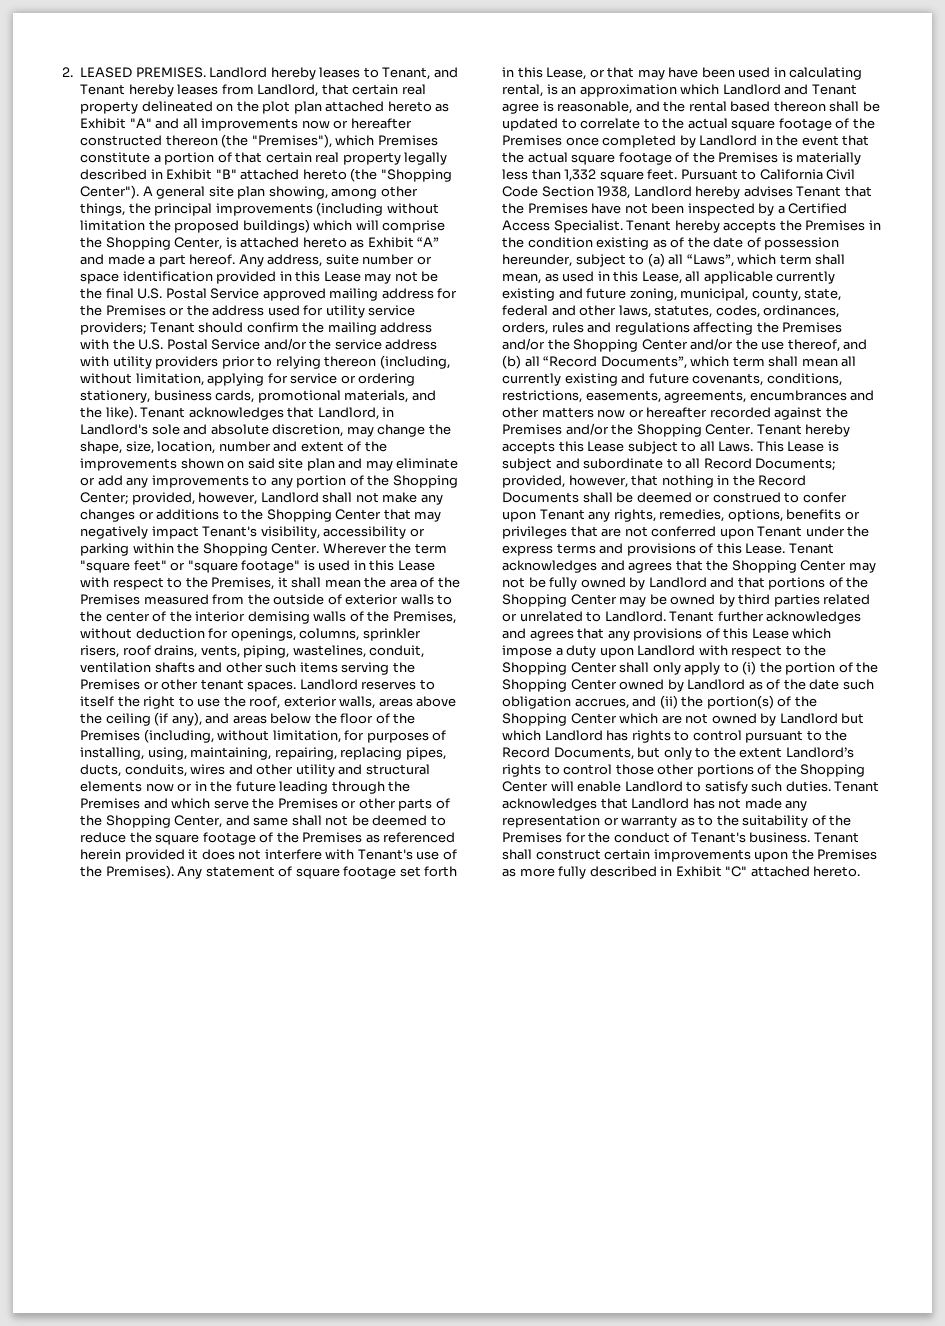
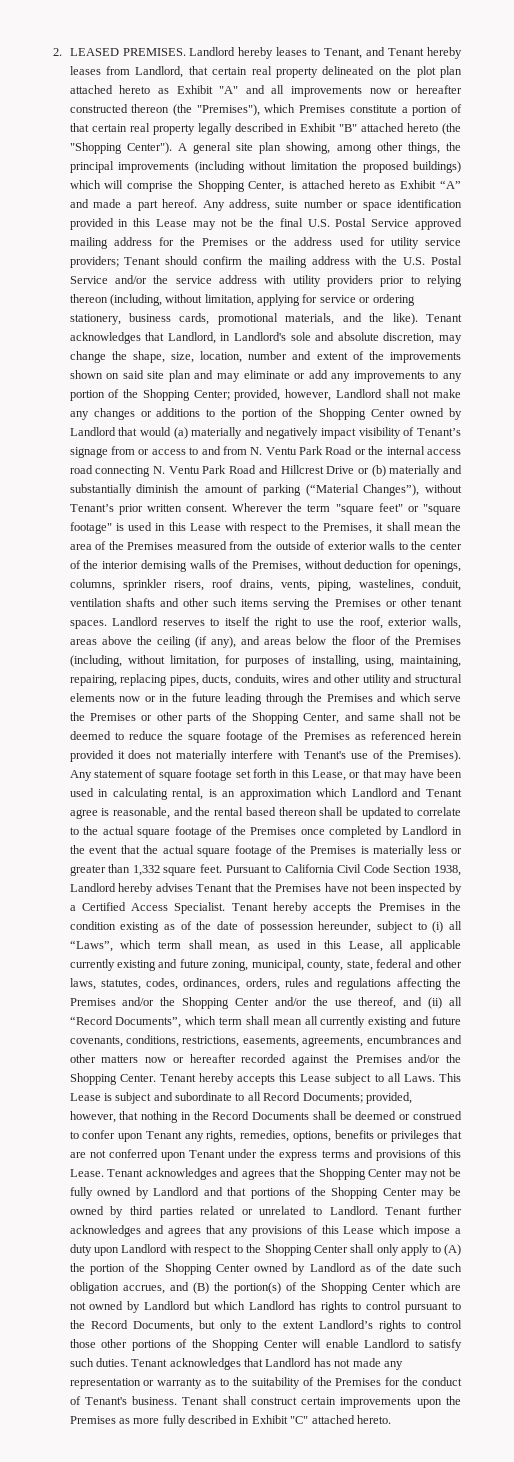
- Tenant acknowledges that Landlord, in Landlord's sole and absolute discretion, may change the shape, size, location, number and extent of the improvements shown on said site plan and may eliminate or add any improvements to any portion of the Shopping Center; provided, however, Landlord shall not make any changes or additions to the Shopping Center that may negatively impact Tenant's visibility, accessibility or parking within the Shopping Center.
+ Tenant acknowledges that Landlord, in Landlord's sole and absolute discretion, may change the shape, size, location, number and extent of the improvements shown on said site plan and may eliminate or add any improvements to any portion of the Shopping Center; provided, however, Landlord shall not make any changes or additions to the portion of the Shopping Center owned by Landlord that would (a) materially and negatively impact visibility of Tenant’s signage from or access to and from N. Ventu Park Road or the internal access road connecting N. Ventu Park Road and Hillcrest Drive or (b) materially and substantially diminish the amount of parking (“Material Changes”), without Tenant’s prior written consent.
- Landlord reserves to itself the right to use the roof, exterior walls, areas above the ceiling (if any), and areas below the floor of the Premises (including, without limitation, for purposes of installing, using, maintaining, repairing, replacing pipes, ducts, conduits, wires and other utility and structural elements now or in the future leading through the Premises and which serve the Premises or other parts of the Shopping Center, and same shall not be deemed to reduce the square footage of the Premises as referenced herein provided it does not interfere with Tenant's use of the Premises).
+ Landlord reserves to itself the right to use the roof, exterior walls, areas above the ceiling (if any), and areas below the floor of the Premises (including, without limitation, for purposes of installing, using, maintaining, repairing, replacing pipes, ducts, conduits, wires and other utility and structural elements now or in the future leading through the Premises and which serve the Premises or other parts of the Shopping Center, and same shall not be deemed to reduce the square footage of the Premises as referenced herein provided it does not materially interfere with Tenant's use of the Premises).
- Any statement of square footage set forth in this Lease, or that may have been used in calculating rental, is an approximation which Landlord and Tenant agree is reasonable, and the rental based thereon shall be updated to correlate to the actual square footage of the Premises once completed by Landlord in the event that the actual square footage of the Premises is materially less than 1,332 square feet.
+ Any statement of square footage set forth in this Lease, or that may have been used in calculating rental, is an approximation which Landlord and Tenant agree is reasonable, and the rental based thereon shall be updated to correlate to the actual square footage of the Premises once completed by Landlord in the event that the actual square footage of the Premises is materially less or greater than 1,332 square feet.
- Tenant hereby accepts the Premises in the condition existing as of the date of possession hereunder, subject to (a) all “Laws”, which term shall mean, as used in this Lease, all applicable currently existing and future zoning, municipal, county, state, federal and other laws, statutes, codes, ordinances, orders, rules and regulations affecting the Premises and/or the Shopping Center and/or the use thereof, and (b) all “Record Documents”, which term shall mean all currently existing and future covenants, conditions, restrictions, easements, agreements, encumbrances and other matters now or hereafter recorded against the Premises and/or the Shopping Center.
+ Tenant hereby accepts the Premises in the condition existing as of the date of possession hereunder, subject to (i) all “Laws”, which term shall mean, as used in this Lease, all applicable currently existing and future zoning, municipal, county, state, federal and other laws, statutes, codes, ordinances, orders, rules and regulations affecting the Premises and/or the Shopping Center and/or the use thereof, and (ii) all “Record Documents”, which term shall mean all currently existing and future covenants, conditions, restrictions, easements, agreements, encumbrances and other matters now or hereafter recorded against the Premises and/or the Shopping Center.
- Tenant further acknowledges and agrees that any provisions of this Lease which impose a duty upon Landlord with respect to the Shopping Center shall only apply to (i) the portion of the Shopping Center owned by Landlord as of the date such obligation accrues, and (ii) the portion(s) of the Shopping Center which are not owned by Landlord but which Landlord has rights to control pursuant to the Record Documents, but only to the extent Landlord’s rights to control those other portions of the Shopping Center will enable Landlord to satisfy such duties.
+ Tenant further acknowledges and agrees that any provisions of this Lease which impose a duty upon Landlord with respect to the Shopping Center shall only apply to (A) the portion of the Shopping Center owned by Landlord as of the date such obligation accrues, and (B) the portion(s) of the Shopping Center which are not owned by Landlord but which Landlord has rights to control pursuant to the Record Documents, but only to the extent Landlord’s rights to control those other portions of the Shopping Center will enable Landlord to satisfy such duties.

